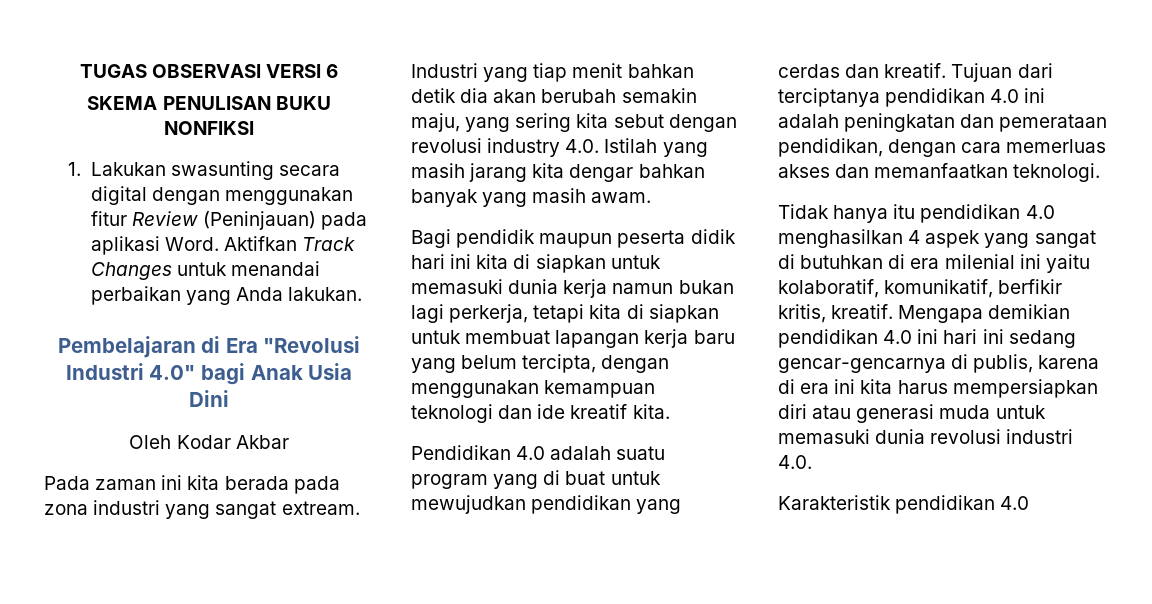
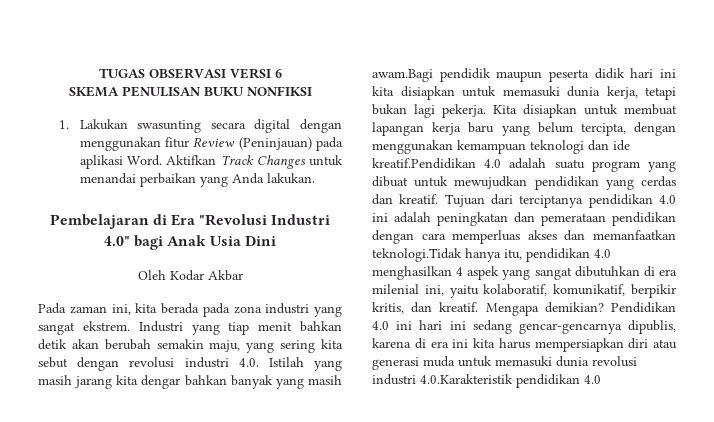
- Pada zaman ini kita berada pada zona industri yang sangat extream.
+ Pada zaman ini, kita berada pada zona industri yang sangat ekstrem.
- Industri yang tiap menit bahkan detik dia akan berubah semakin maju, yang sering kita sebut dengan revolusi industry 4.0. Istilah yang masih jarang kita dengar bahkan banyak yang masih awam.
- Bagi pendidik maupun peserta didik hari ini kita di siapkan untuk memasuki dunia kerja namun bukan lagi perkerja, tetapi kita di siapkan untuk membuat lapangan kerja baru yang belum tercipta, dengan menggunakan kemampuan teknologi dan ide kreatif kita.
- Pendidikan 4.0 adalah suatu program yang di buat untuk mewujudkan pendidikan yang cerdas dan kreatif.
+ Industri yang tiap menit bahkan detik akan berubah semakin maju, yang sering kita sebut dengan revolusi industri 4.0. Istilah yang masih jarang kita dengar bahkan banyak yang masih awam.Bagi pendidik maupun peserta didik hari ini kita disiapkan untuk memasuki dunia kerja, tetapi bukan lagi pekerja. Kita disiapkan untuk membuat lapangan kerja baru yang belum tercipta, dengan menggunakan kemampuan teknologi dan ide kreatif.Pendidikan 4.0 adalah suatu program yang dibuat untuk mewujudkan pendidikan yang cerdas dan kreatif.
- Tujuan dari terciptanya pendidikan 4.0 ini adalah peningkatan dan pemerataan pendidikan, dengan cara memerluas akses dan memanfaatkan teknologi.
- Tidak hanya itu pendidikan 4.0 menghasilkan 4 aspek yang sangat di butuhkan di era milenial ini yaitu kolaboratif, komunikatif, berfikir kritis, kreatif. Mengapa demikian pendidikan 4.0 ini hari ini sedang gencar-gencarnya di publis, karena di era ini kita harus mempersiapkan diri atau generasi muda untuk memasuki dunia revolusi industri 4.0.
- Karakteristik pendidikan 4.0
+ Tujuan dari terciptanya pendidikan 4.0 ini adalah peningkatan dan pemerataan pendidikan dengan cara memperluas akses dan memanfaatkan teknologi.Tidak hanya itu, pendidikan 4.0 menghasilkan 4 aspek yang sangat dibutuhkan di era milenial ini, yaitu kolaboratif, komunikatif, berpikir kritis, dan kreatif. Mengapa demikian? Pendidikan 4.0 ini hari ini sedang gencar-gencarnya dipublis, karena di era ini kita harus mempersiapkan diri atau generasi muda untuk memasuki dunia revolusi industri 4.0.Karakteristik pendidikan 4.0

